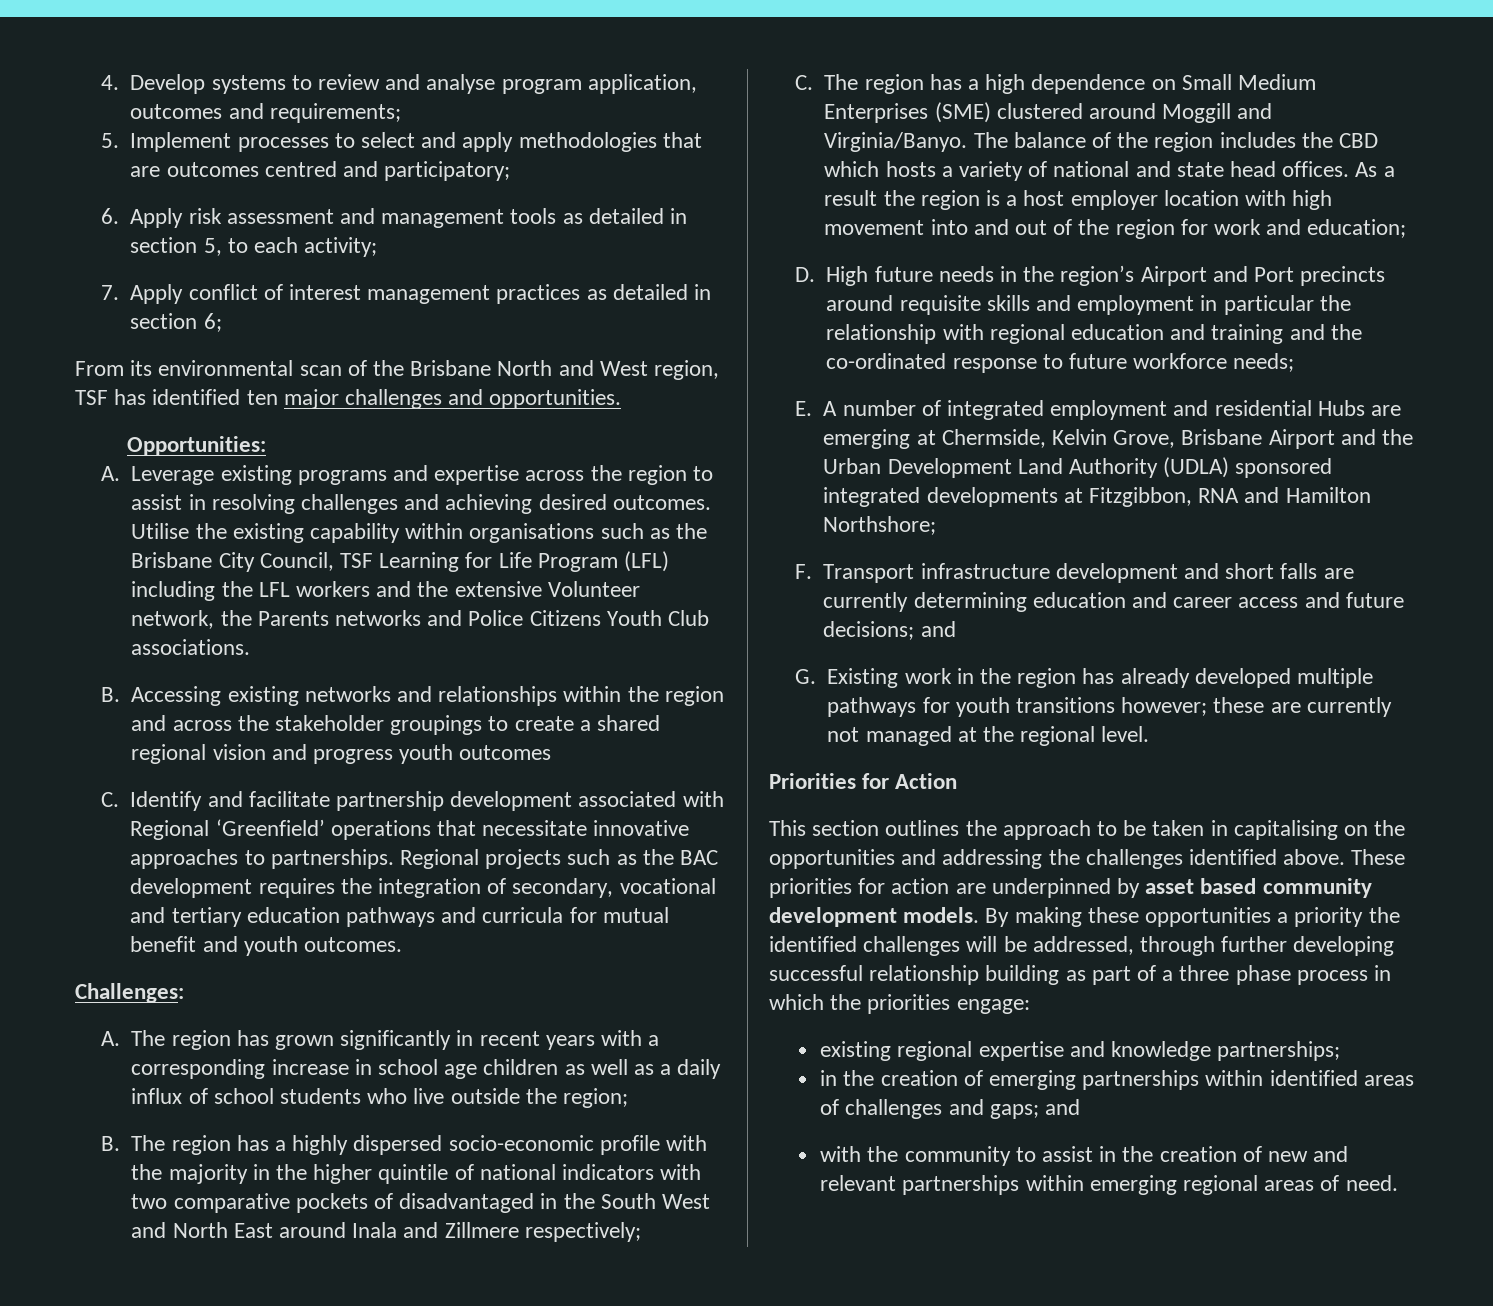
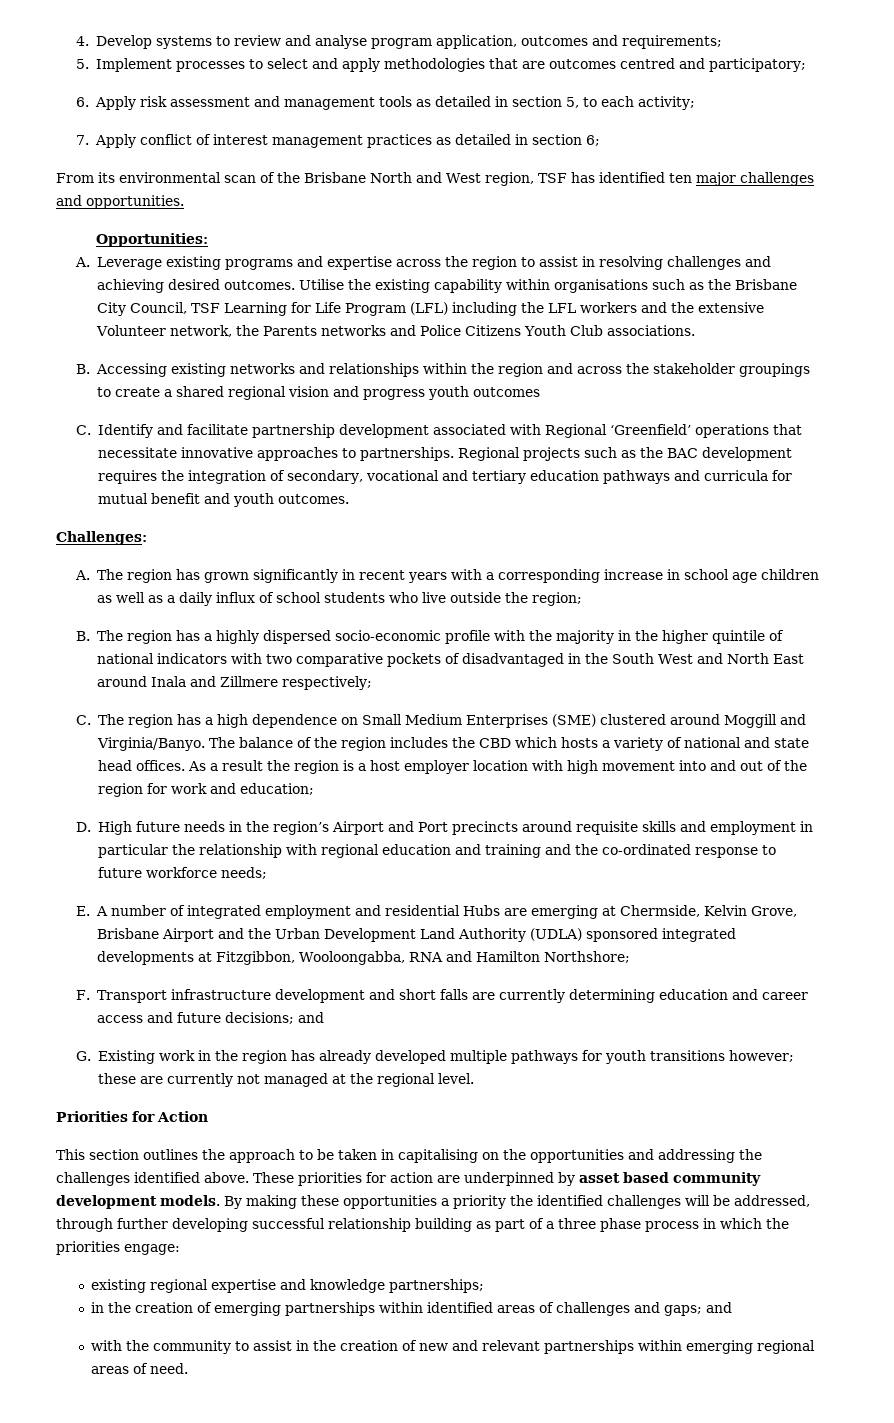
- E. A number of integrated employment and residential Hubs are emerging at Chermside, Kelvin Grove, Brisbane Airport and the Urban Development Land Authority (UDLA) sponsored integrated developments at Fitzgibbon, RNA and Hamilton Northshore;
+ E. A number of integrated employment and residential Hubs are emerging at Chermside, Kelvin Grove, Brisbane Airport and the Urban Development Land Authority (UDLA) sponsored integrated developments at Fitzgibbon, Wooloongabba, RNA and Hamilton Northshore;

